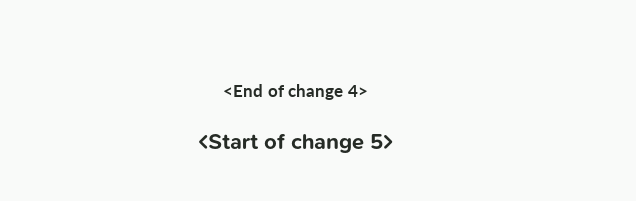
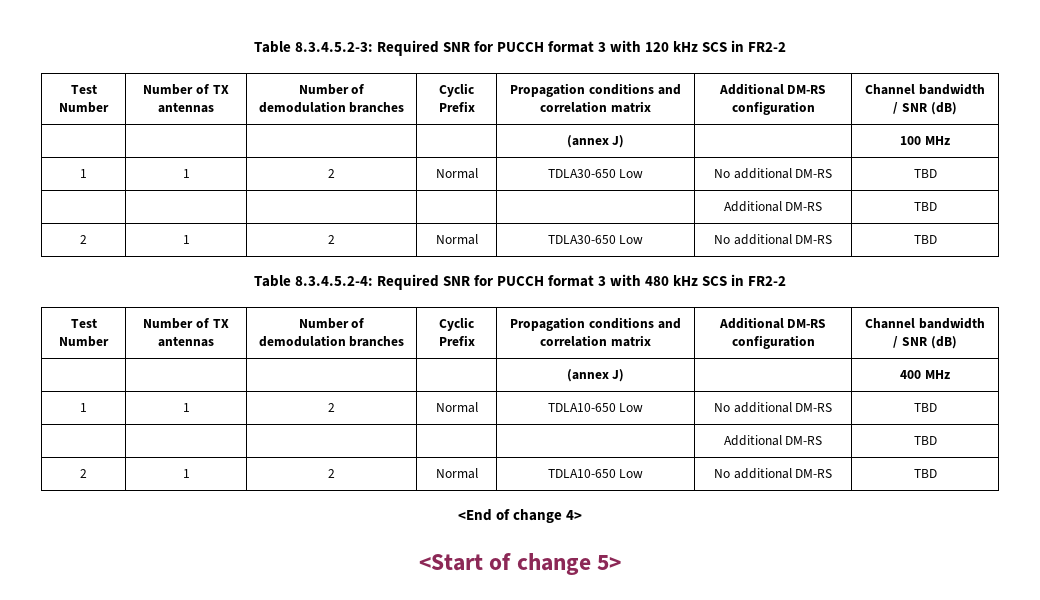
+ Table 8.3.4.5.2-3: Required SNR for PUCCH format 3 with 120 kHz SCS in FR2-2
+ Test Number | Number of TX antennas | Number of demodulation branches | Cyclic Prefix | Propagation conditions and correlation matrix | Additional DM-RS configuration | Channel bandwidth / SNR (dB)
+ | | | | (annex J) | | 100 MHz
+ 1 | 1 | 2 | Normal | TDLA30-650 Low | No additional DM-RS | TBD
+ | | | | | Additional DM-RS | TBD
+ 2 | 1 | 2 | Normal | TDLA30-650 Low | No additional DM-RS | TBD
+ Table 8.3.4.5.2-4: Required SNR for PUCCH format 3 with 480 kHz SCS in FR2-2
+ Test Number | Number of TX antennas | Number of demodulation branches | Cyclic Prefix | Propagation conditions and correlation matrix | Additional DM-RS configuration | Channel bandwidth / SNR (dB)
+ | | | | (annex J) | | 400 MHz
+ 1 | 1 | 2 | Normal | TDLA10-650 Low | No additional DM-RS | TBD
+ | | | | | Additional DM-RS | TBD
+ 2 | 1 | 2 | Normal | TDLA10-650 Low | No additional DM-RS | TBD

